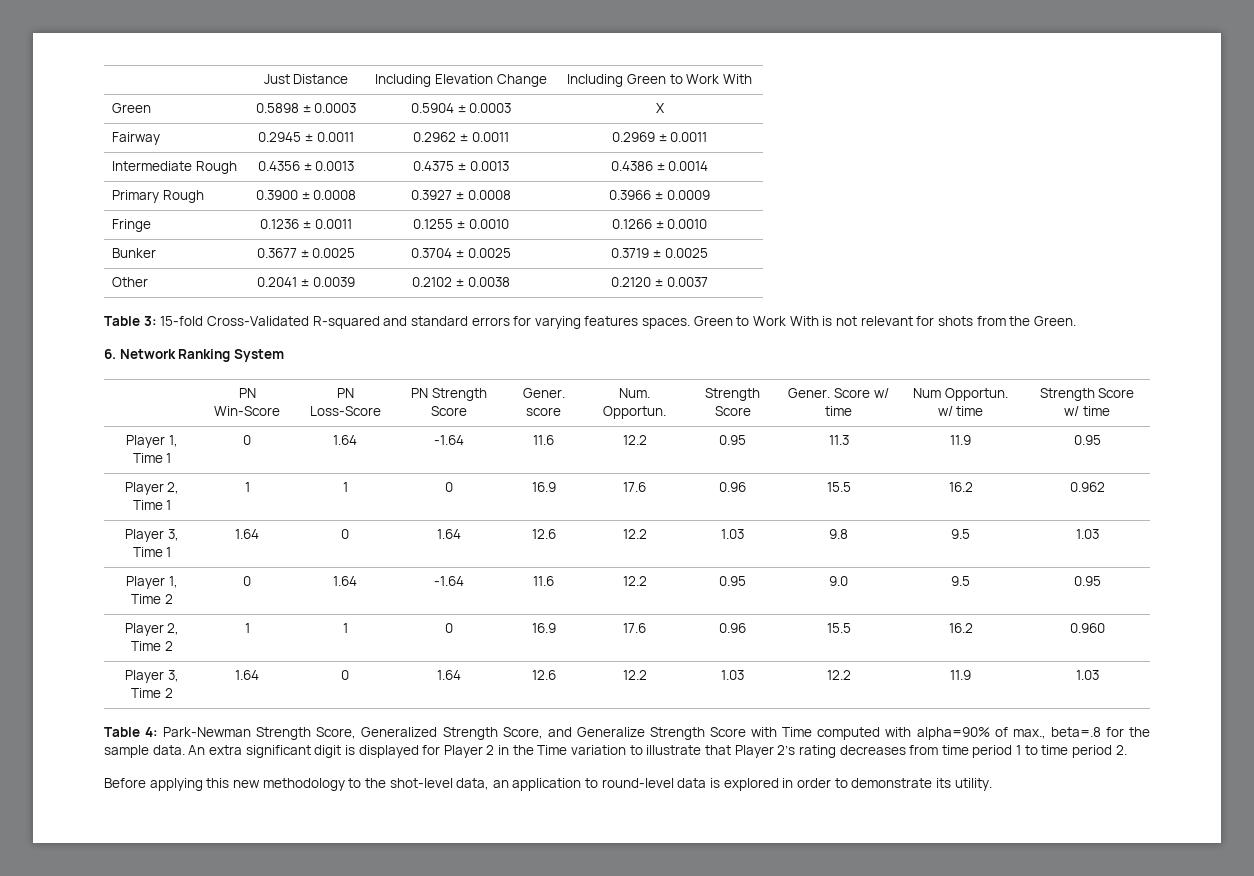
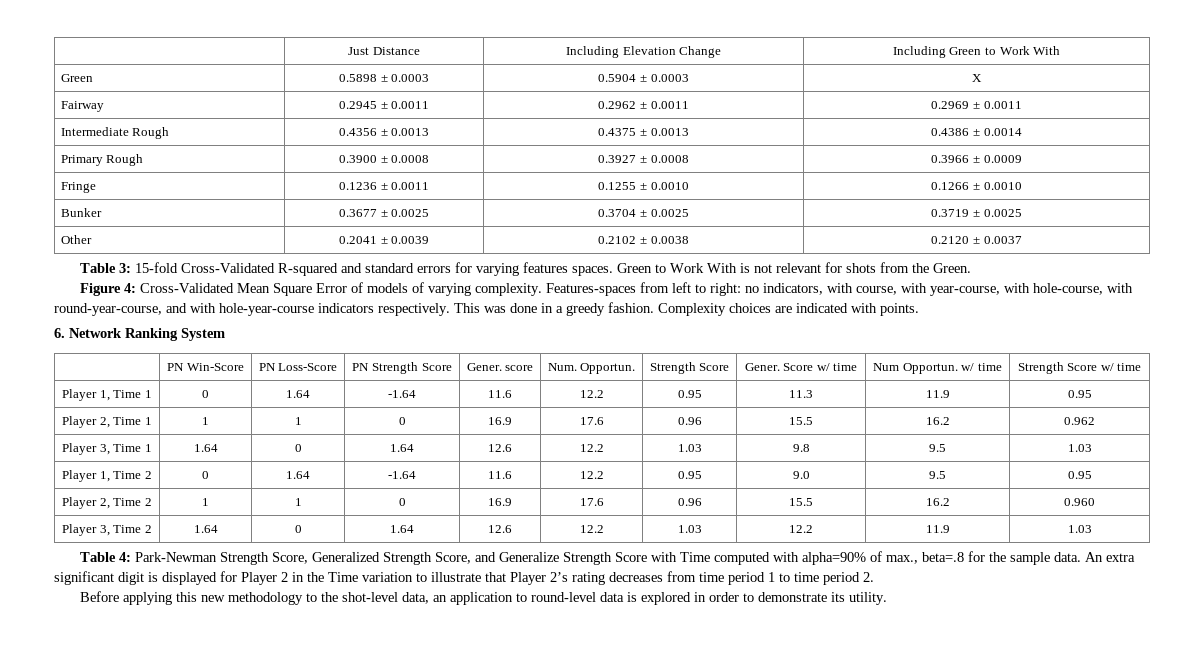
+ Figure 4: Cross-Validated Mean Square Error of models of varying complexity. Features-spaces from left to right: no indicators, with course, with year-course, with hole-course, with round-year-course, and with hole-year-course indicators respectively. This was done in a greedy fashion. Complexity choices are indicated with points.

